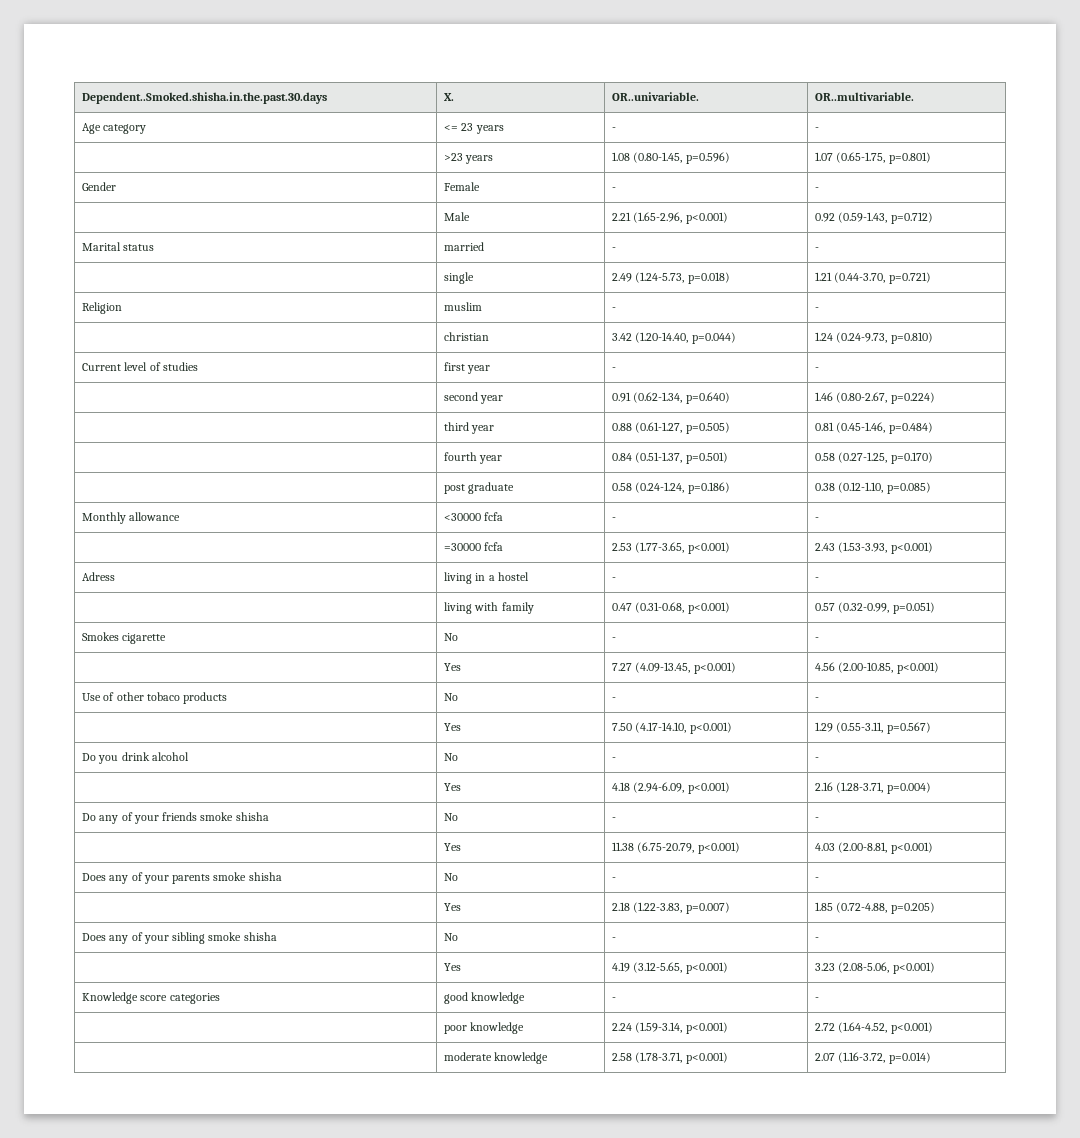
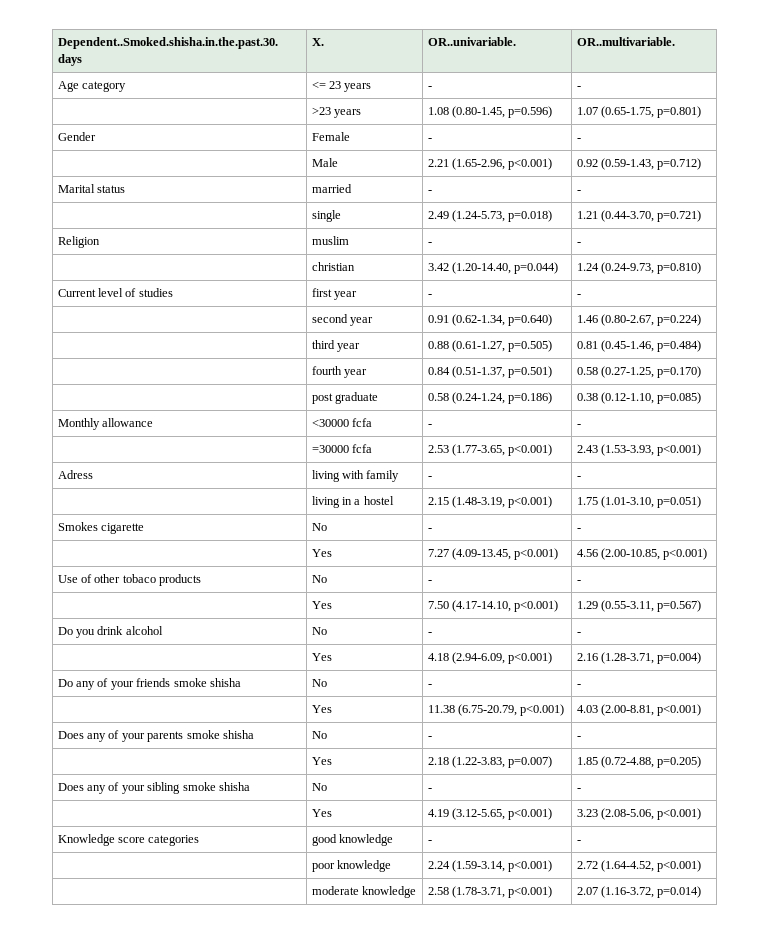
- Adress | living in a hostel | - | -
+ Adress | living with family | - | -
- | living with family | 0.47 (0.31-0.68, p<0.001) | 0.57 (0.32-0.99, p=0.051)
+ | living in a hostel | 2.15 (1.48-3.19, p<0.001) | 1.75 (1.01-3.10, p=0.051)

